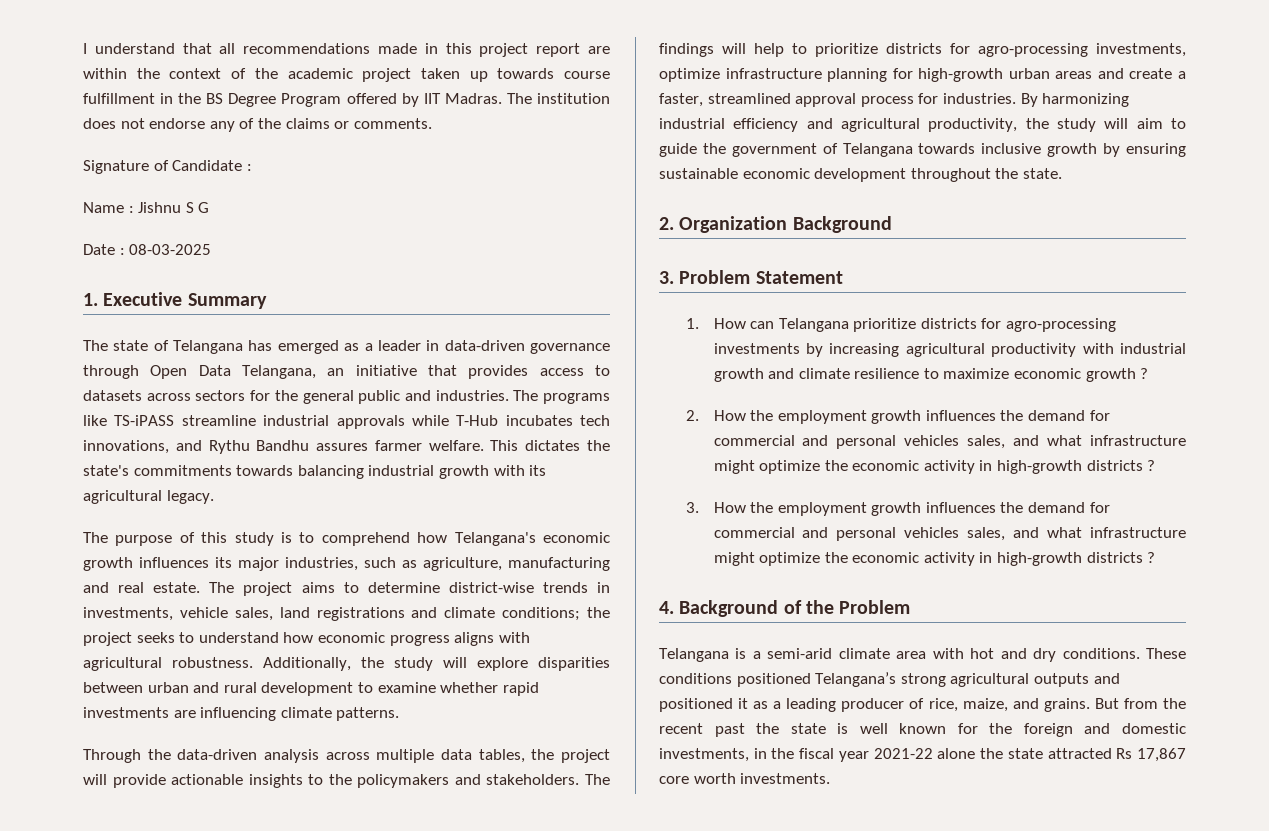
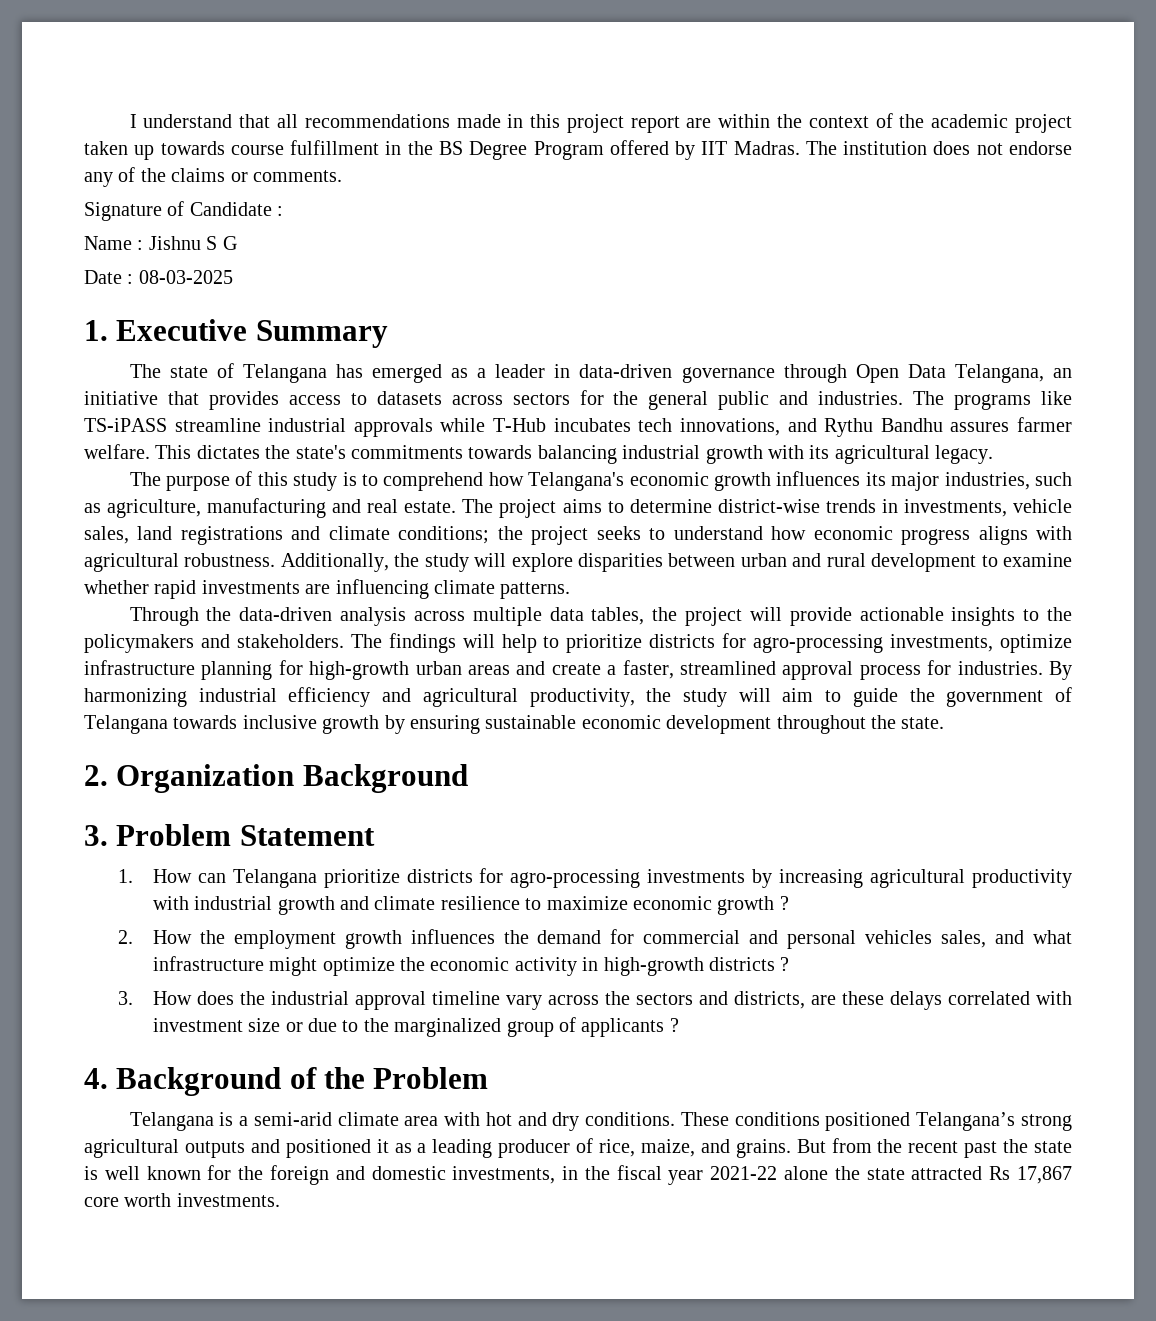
- 3. How the employment growth influences the demand for commercial and personal vehicles sales, and what infrastructure might optimize the economic activity in high-growth districts ?
+ 3. How does the industrial approval timeline vary across the sectors and districts, are these delays correlated with investment size or due to the marginalized group of applicants ?

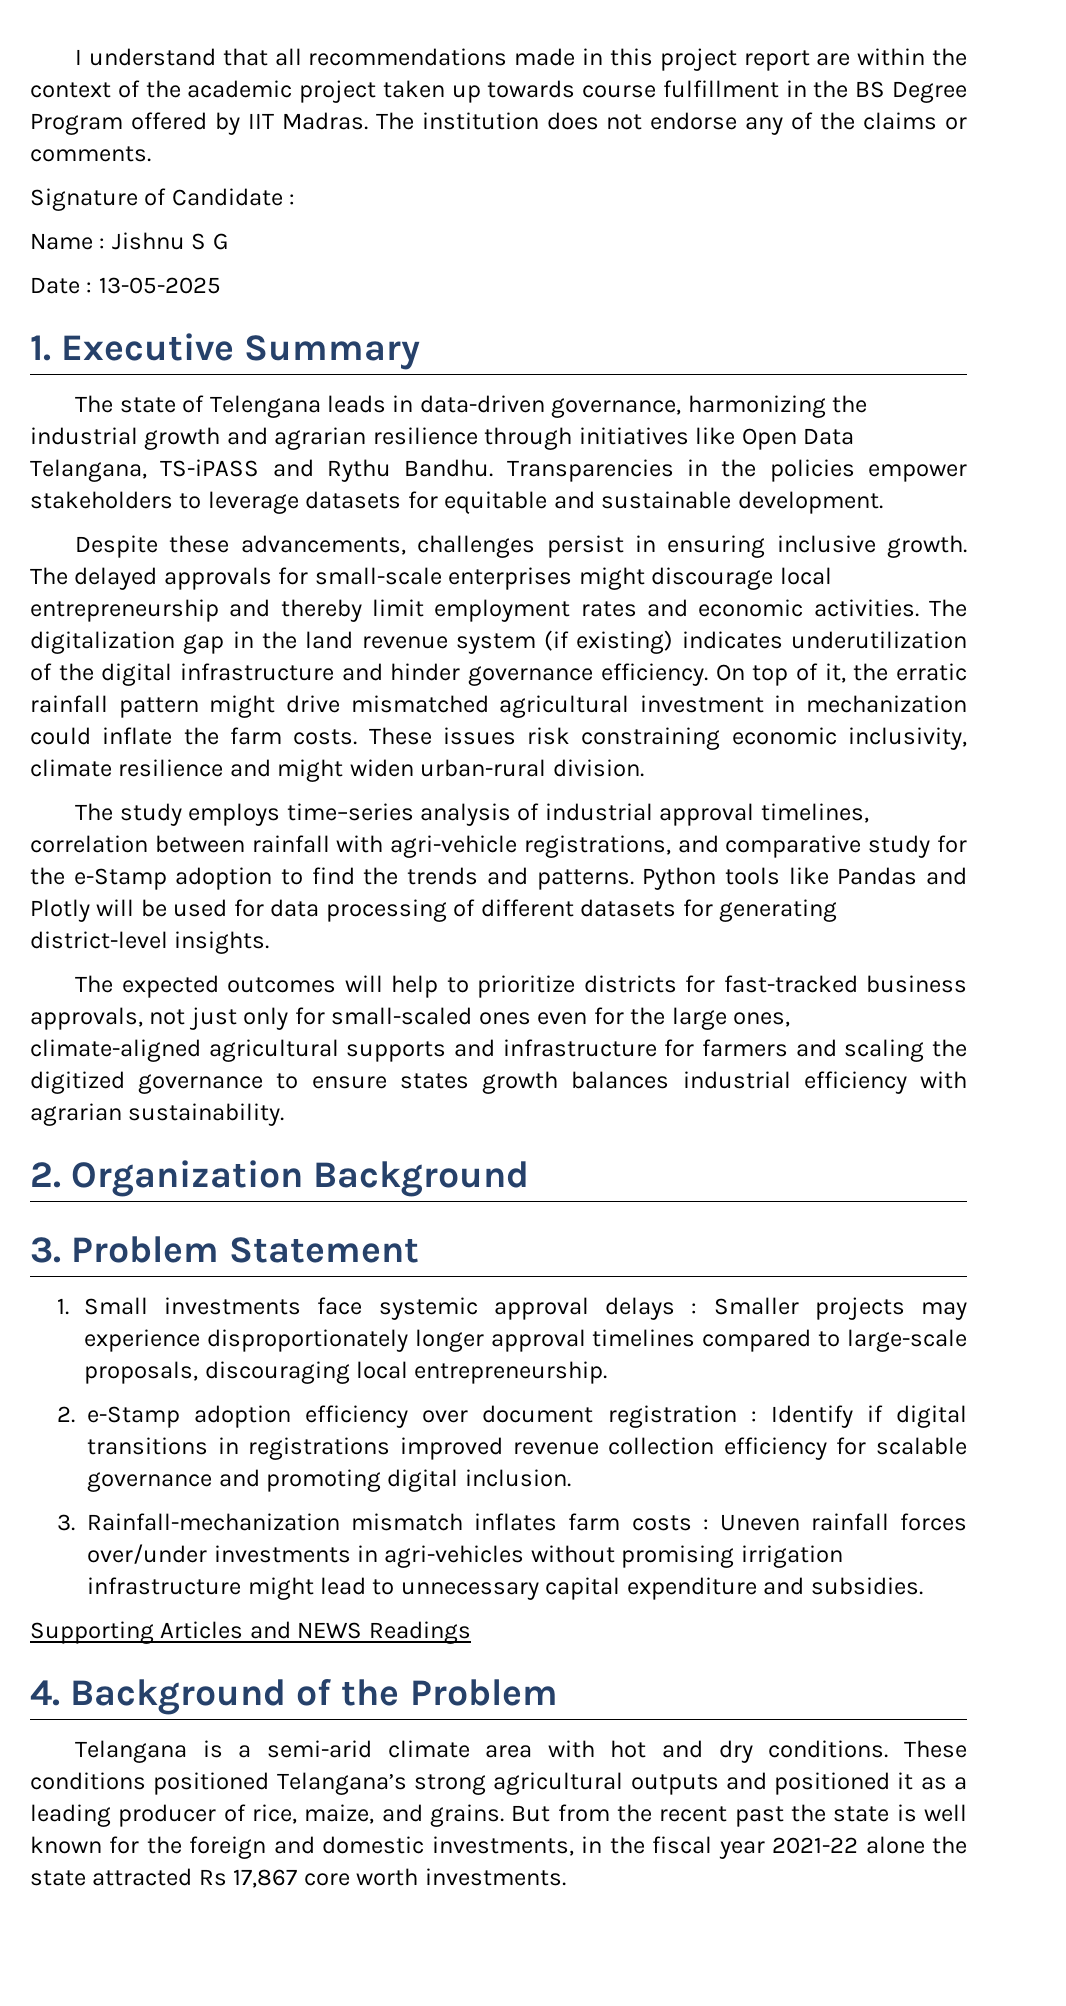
- Date : 08-03-2025
+ Date : 13-05-2025
- The state of Telangana has emerged as a leader in data-driven governance through Open Data Telangana, an initiative that provides access to datasets across sectors for the general public and industries. The programs like TS-iPASS streamline industrial approvals while T-Hub incubates tech innovations, and Rythu Bandhu assures farmer welfare. This dictates the state's commitments towards balancing industrial growth with its agricultural legacy.
- The purpose of this study is to comprehend how Telangana's economic growth influences its major industries, such as agriculture, manufacturing and real estate. The project aims to determine district-wise trends in investments, vehicle sales, land registrations and climate conditions; the project seeks to understand how economic progress aligns with agricultural robustness. Additionally, the study will explore disparities between urban and rural development to examine whether rapid investments are influencing climate patterns.
- Through the data-driven analysis across multiple data tables, the project will provide actionable insights to the policymakers and stakeholders. The findings will help to prioritize districts for agro-processing investments, optimize infrastructure planning for high-growth urban areas and create a faster, streamlined approval process for industries. By harmonizing industrial efficiency and agricultural productivity, the study will aim to guide the government of Telangana towards inclusive growth by ensuring sustainable economic development throughout the state.
+ The state of Telengana leads in data-driven governance, harmonizing the industrial growth and agrarian resilience through initiatives like Open Data Telangana, TS-iPASS and Rythu Bandhu. Transparencies in the policies empower stakeholders to leverage datasets for equitable and sustainable development.
+ Despite these advancements, challenges persist in ensuring inclusive growth. The delayed approvals for small-scale enterprises might discourage local entrepreneurship and thereby limit employment rates and economic activities. The digitalization gap in the land revenue system (if existing) indicates underutilization of the digital infrastructure and hinder governance efficiency. On top of it, the erratic rainfall pattern might drive mismatched agricultural investment in mechanization could inflate the farm costs. These issues risk constraining economic inclusivity, climate resilience and might widen urban-rural division.
+ The study employs time–series analysis of industrial approval timelines, correlation between rainfall with agri-vehicle registrations, and comparative study for the e-Stamp adoption to find the trends and patterns. Python tools like Pandas and Plotly will be used for data processing of different datasets for generating district-level insights.
+ The expected outcomes will help to prioritize districts for fast-tracked business approvals, not just only for small-scaled ones even for the large ones, climate-aligned agricultural supports and infrastructure for farmers and scaling the digitized governance to ensure states growth balances industrial efficiency with agrarian sustainability.
- 1. How can Telangana prioritize districts for agro-processing investments by increasing agricultural productivity with industrial growth and climate resilience to maximize economic growth ?
- 2. How the employment growth influences the demand for commercial and personal vehicles sales, and what infrastructure might optimize the economic activity in high-growth districts ?
- 3. How does the industrial approval timeline vary across the sectors and districts, are these delays correlated with investment size or due to the marginalized group of applicants ?
+ 1. Small investments face systemic approval delays : Smaller projects may experience disproportionately longer approval timelines compared to large-scale proposals, discouraging local entrepreneurship.
+ 2. e-Stamp adoption efficiency over document registration : Identify if digital transitions in registrations improved revenue collection efficiency for scalable governance and promoting digital inclusion.
+ 3. Rainfall-mechanization mismatch inflates farm costs : Uneven rainfall forces over/under investments in agri-vehicles without promising irrigation infrastructure might lead to unnecessary capital expenditure and subsidies.
+ Supporting Articles and NEWS Readings

